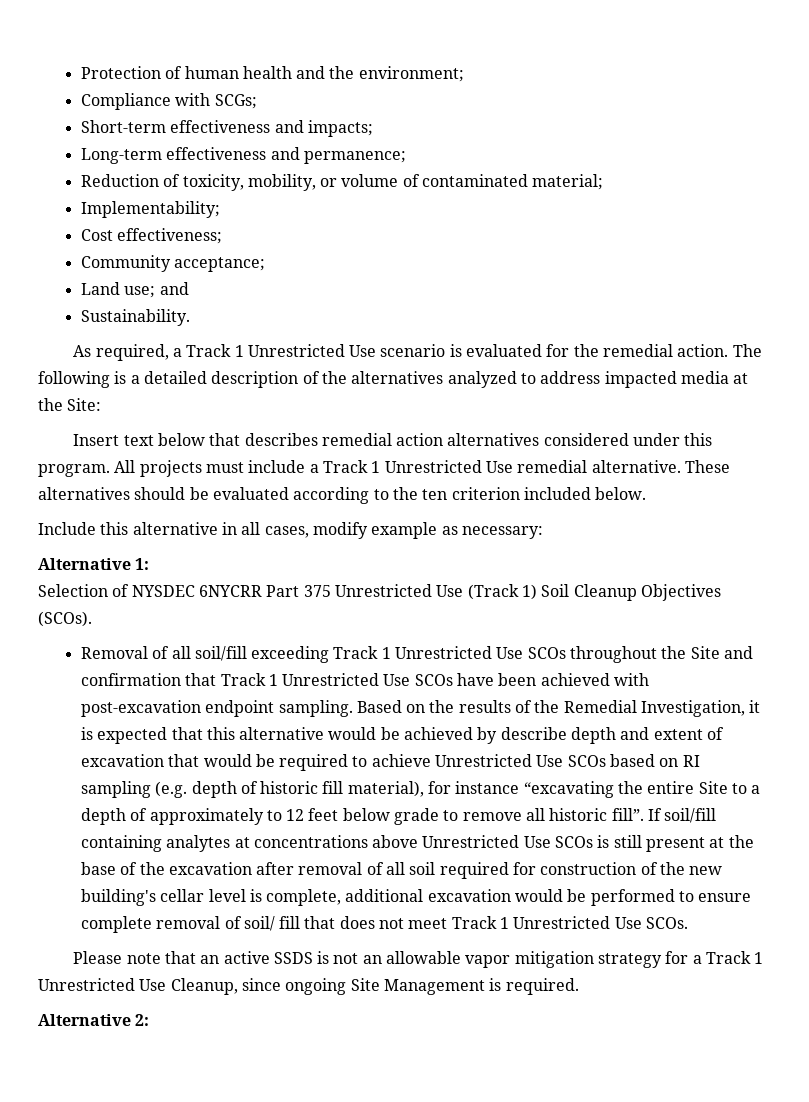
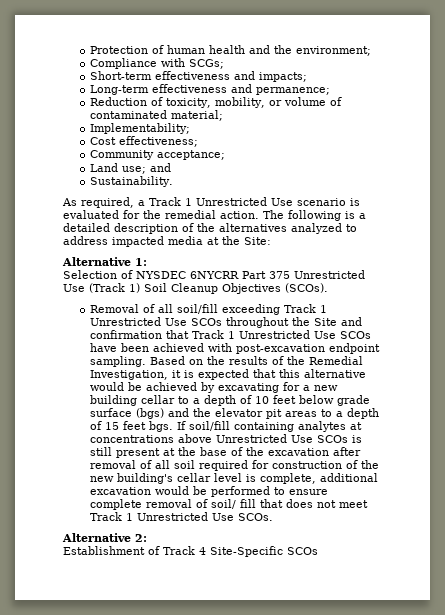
- Insert text below that describes remedial action alternatives considered under this program. All projects must include a Track 1 Unrestricted Use remedial alternative. These alternatives should be evaluated according to the ten criterion included below.
- Include this alternative in all cases, modify example as necessary:
- Based on the results of the Remedial Investigation, it is expected that this alternative would be achieved by describe depth and extent of excavation that would be required to achieve Unrestricted Use SCOs based on RI sampling (e.g. depth of historic fill material), for instance “excavating the entire Site to a depth of approximately to 12 feet below grade to remove all historic fill”.
+ Based on the results of the Remedial Investigation, it is expected that this alternative would be achieved by excavating for a new building cellar to a depth of 10 feet below grade surface (bgs) and the elevator pit areas to a depth of 15 feet bgs.
- Please note that an active SSDS is not an allowable vapor mitigation strategy for a Track 1 Unrestricted Use Cleanup, since ongoing Site Management is required.
  Alternative 2:
+ Establishment of Track 4 Site-Specific SCOs

